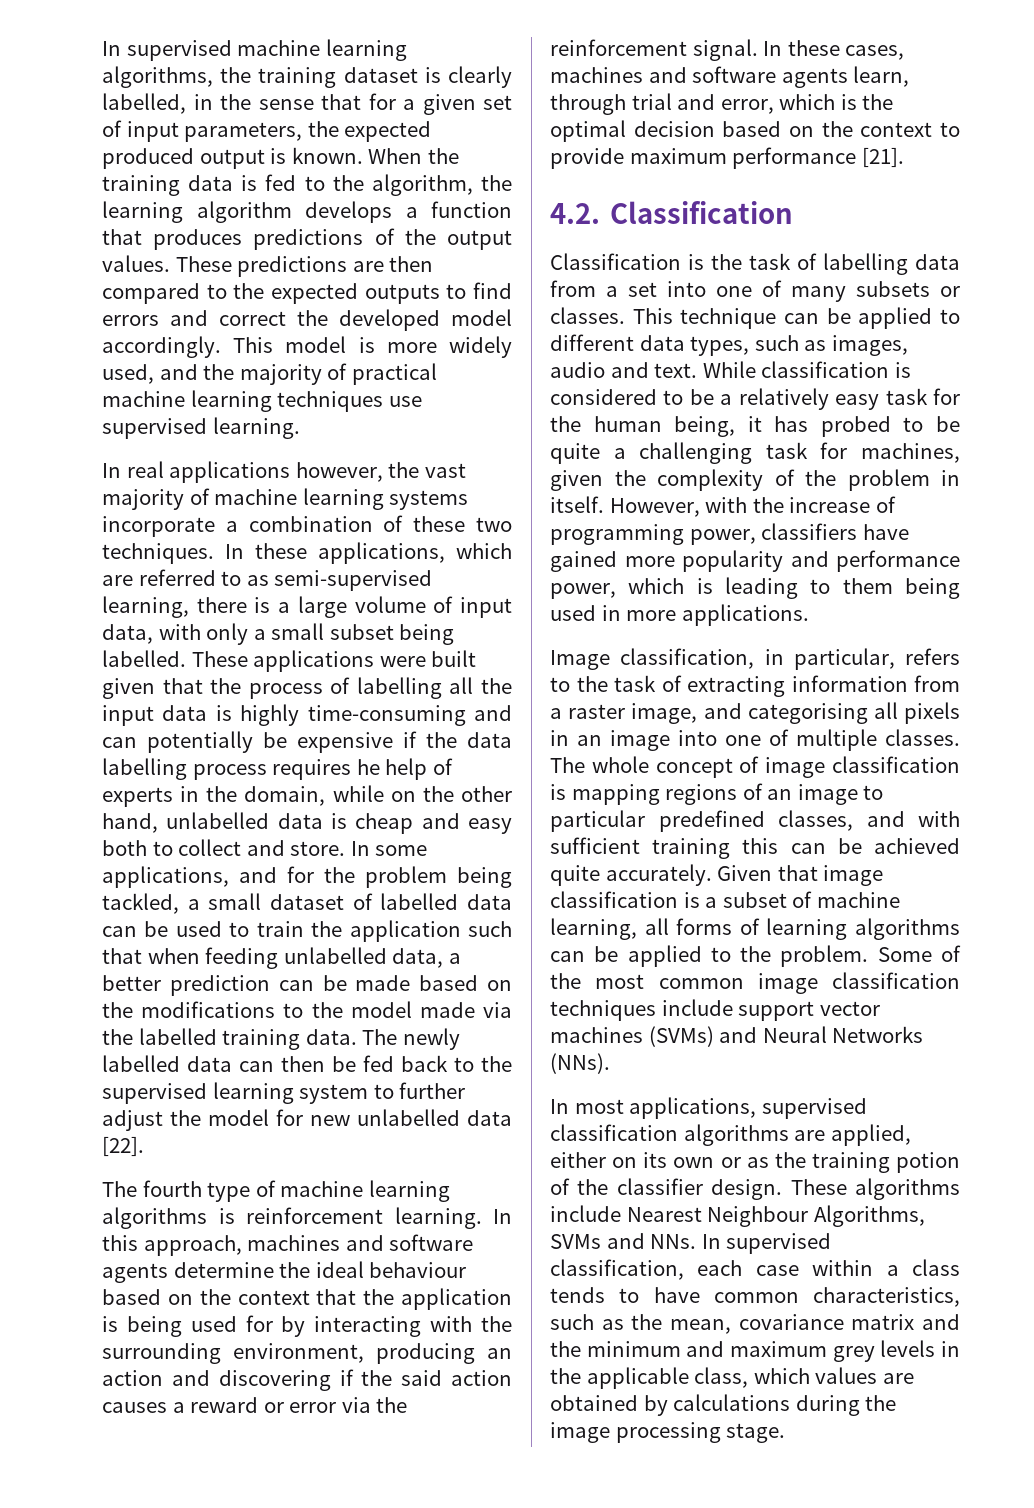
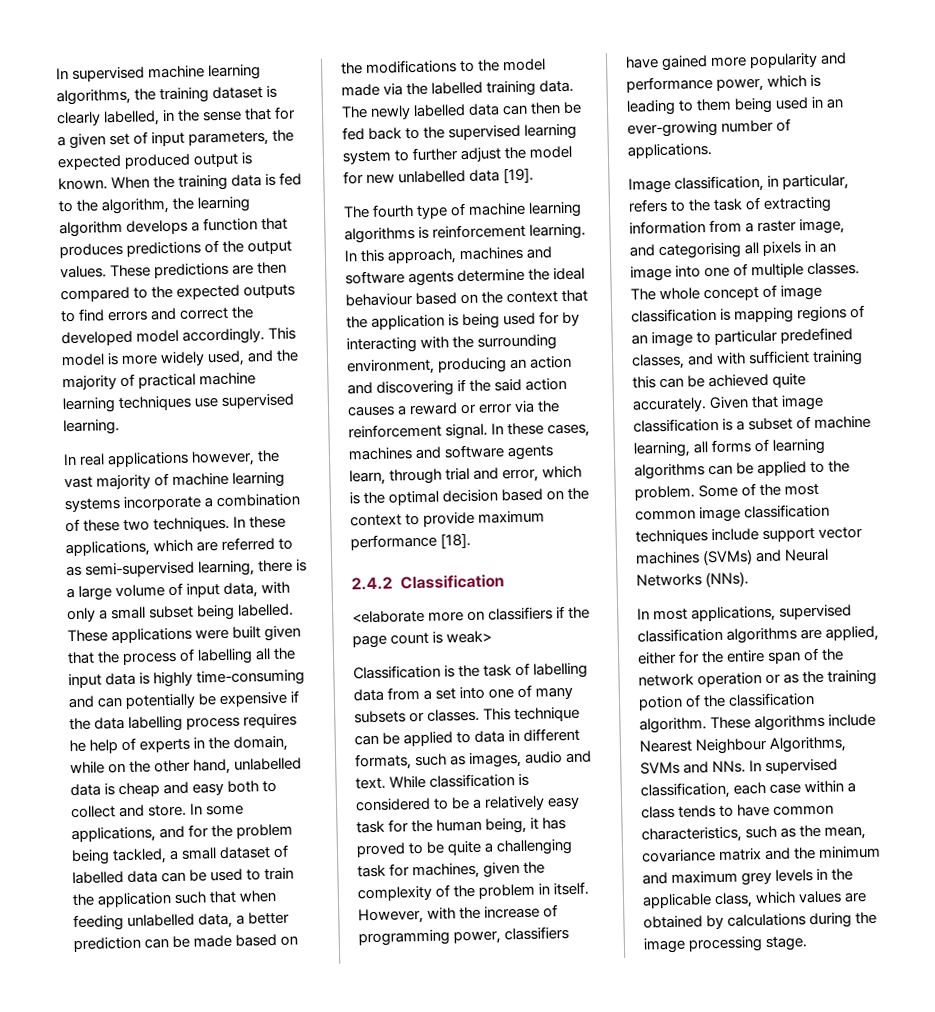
- The newly labelled data can then be fed back to the supervised learning system to further adjust the model for new unlabelled data [22].
+ The newly labelled data can then be fed back to the supervised learning system to further adjust the model for new unlabelled data [19].
- In these cases, machines and software agents learn, through trial and error, which is the optimal decision based on the context to provide maximum performance [21].
- 4.2. Classification
+ In these cases, machines and software agents learn, through trial and error, which is the optimal decision based on the context to provide maximum performance [18].
+ 2.4.2 Classification
+ <elaborate more on classifiers if the page count is weak>
- This technique can be applied to different data types, such as images, audio and text.
+ This technique can be applied to data in different formats, such as images, audio and text.
- While classification is considered to be a relatively easy task for the human being, it has probed to be quite a challenging task for machines, given the complexity of the problem in itself.
+ While classification is considered to be a relatively easy task for the human being, it has proved to be quite a challenging task for machines, given the complexity of the problem in itself.
- However, with the increase of programming power, classifiers have gained more popularity and performance power, which is leading to them being used in more applications.
+ However, with the increase of programming power, classifiers have gained more popularity and performance power, which is leading to them being used in an ever-growing number of applications.
- In most applications, supervised classification algorithms are applied, either on its own or as the training potion of the classifier design.
+ In most applications, supervised classification algorithms are applied, either for the entire span of the network operation or as the training potion of the classification algorithm.

